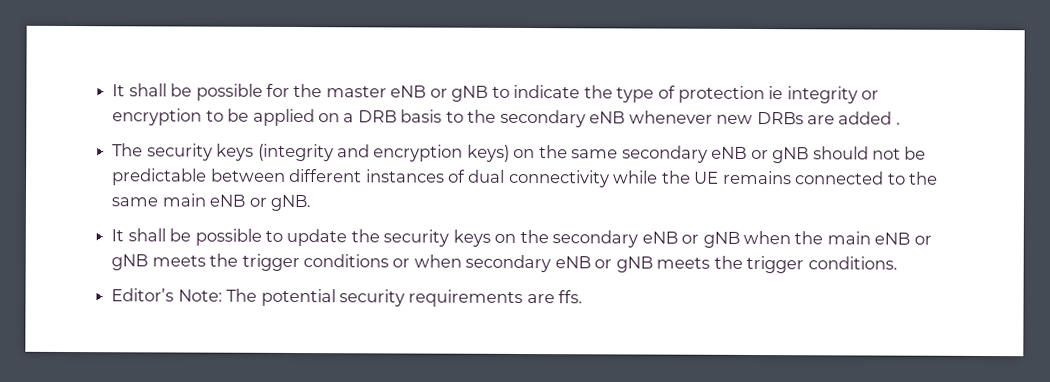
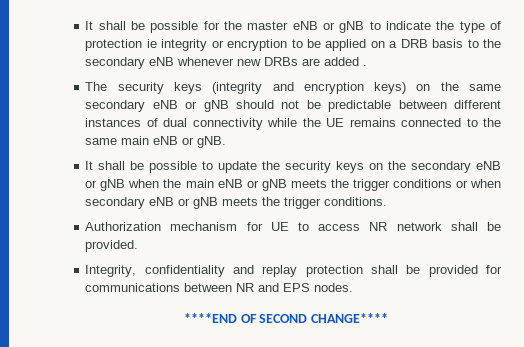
- Editor’s Note: The potential security requirements are ffs.
+ Authorization mechanism for UE to access NR network shall be provided.
+ Integrity, confidentiality and replay protection shall be provided for communications between NR and EPS nodes.
+ ****END OF SECOND CHANGE****

